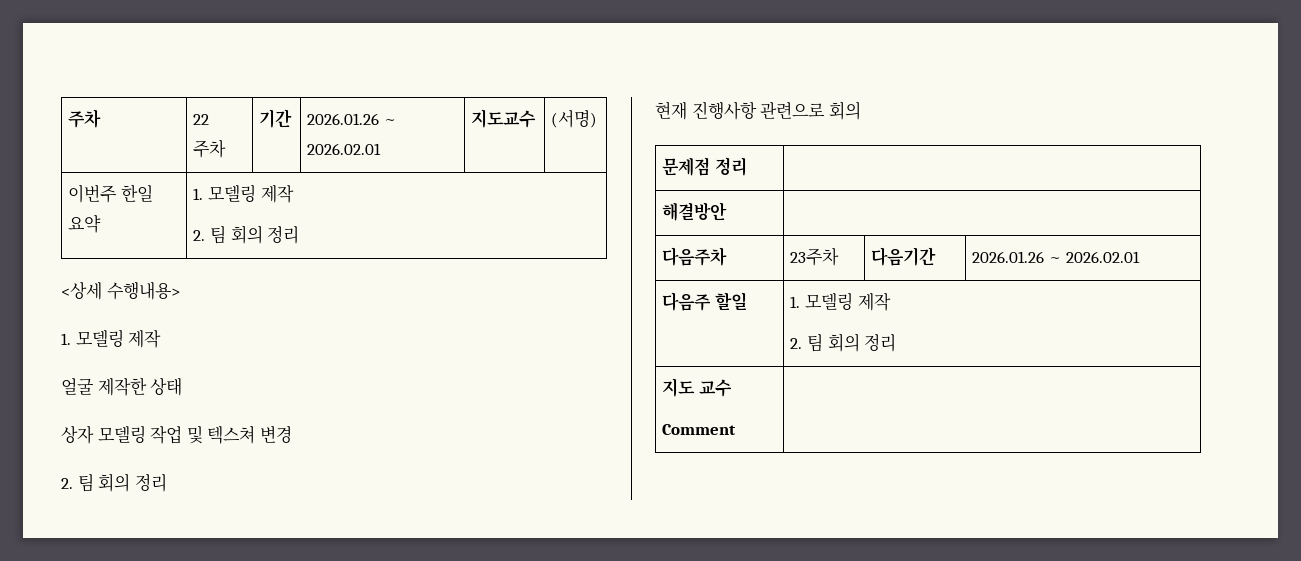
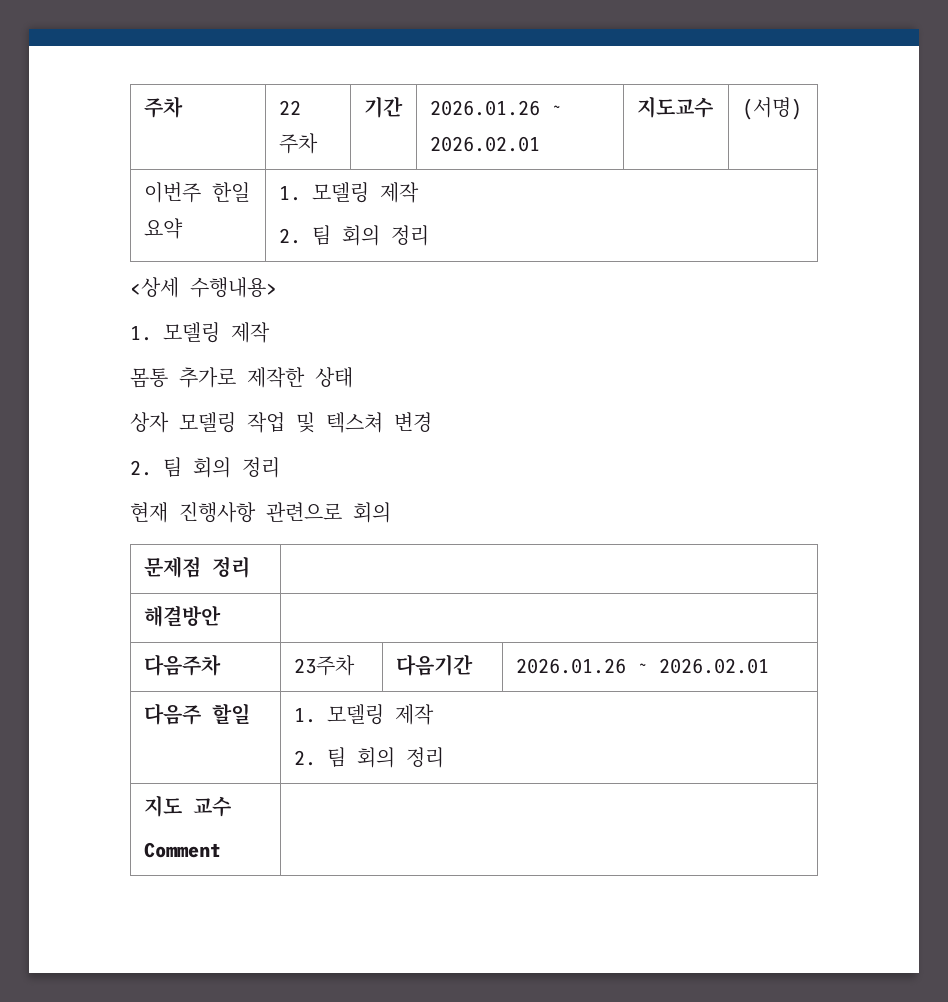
- 얼굴 제작한 상태
+ 몸통 추가로 제작한 상태

